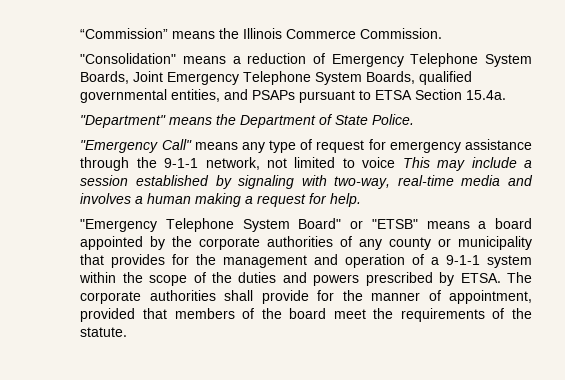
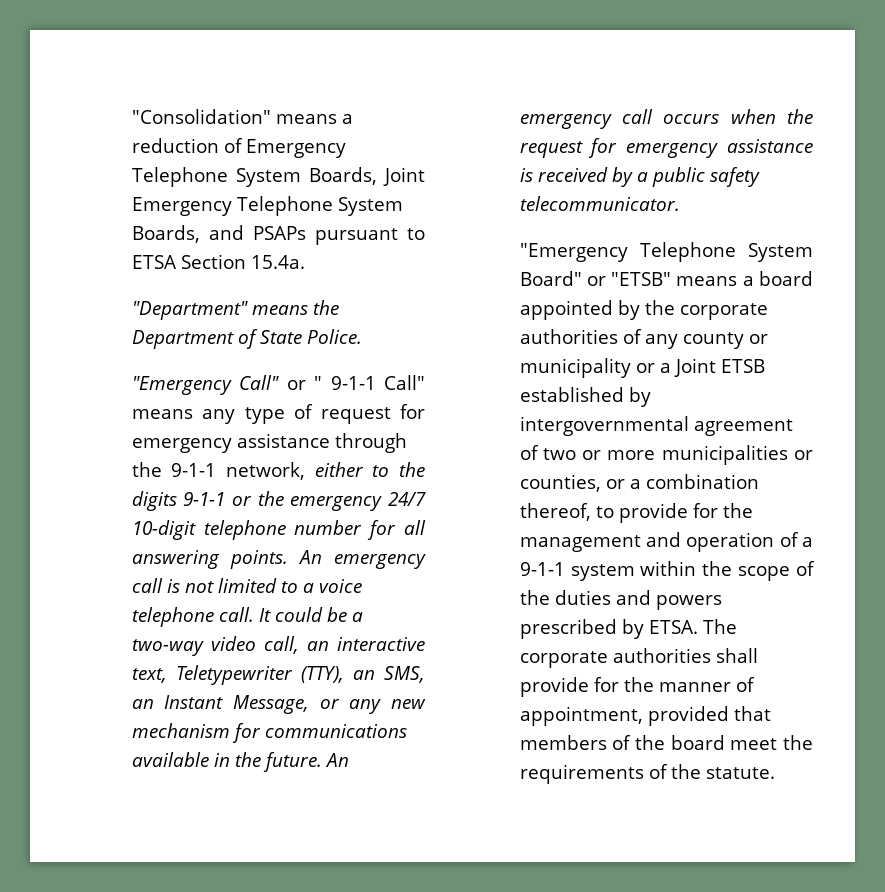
- “Commission” means the Illinois Commerce Commission.
- "Consolidation" means a reduction of Emergency Telephone System Boards, Joint Emergency Telephone System Boards, qualified governmental entities, and PSAPs pursuant to ETSA Section 15.4a.
+ "Consolidation" means a reduction of Emergency Telephone System Boards, Joint Emergency Telephone System Boards, and PSAPs pursuant to ETSA Section 15.4a.
- "Emergency Call" means any type of request for emergency assistance through the 9-1-1 network, not limited to voice This may include a session established by signaling with two-way, real-time media and involves a human making a request for help.
+ "Emergency Call" or " 9-1-1 Call" means any type of request for emergency assistance through the 9-1-1 network, either to the digits 9-1-1 or the emergency 24/7 10-digit telephone number for all answering points. An emergency call is not limited to a voice telephone call. It could be a two-way video call, an interactive text, Teletypewriter (TTY), an SMS, an Instant Message, or any new mechanism for communications available in the future. An emergency call occurs when the request for emergency assistance is received by a public safety telecommunicator.
- "Emergency Telephone System Board" or "ETSB" means a board appointed by the corporate authorities of any county or municipality that provides for the management and operation of a 9-1-1 system within the scope of the duties and powers prescribed by ETSA.
+ "Emergency Telephone System Board" or "ETSB" means a board appointed by the corporate authorities of any county or municipality or a Joint ETSB established by intergovernmental agreement of two or more municipalities or counties, or a combination thereof, to provide for the management and operation of a 9-1-1 system within the scope of the duties and powers prescribed by ETSA.

